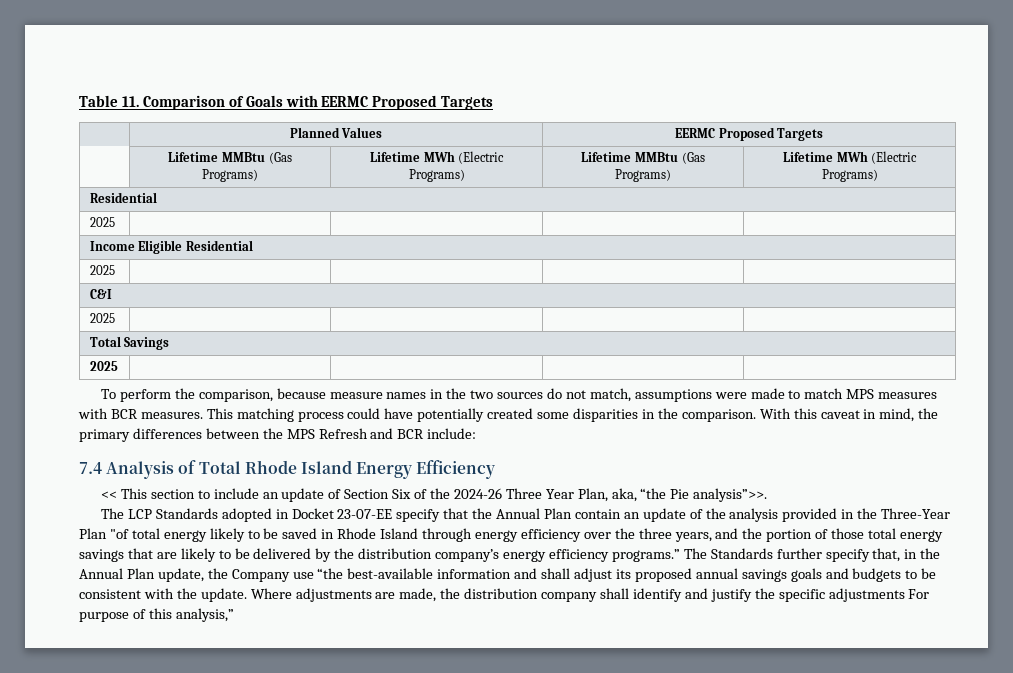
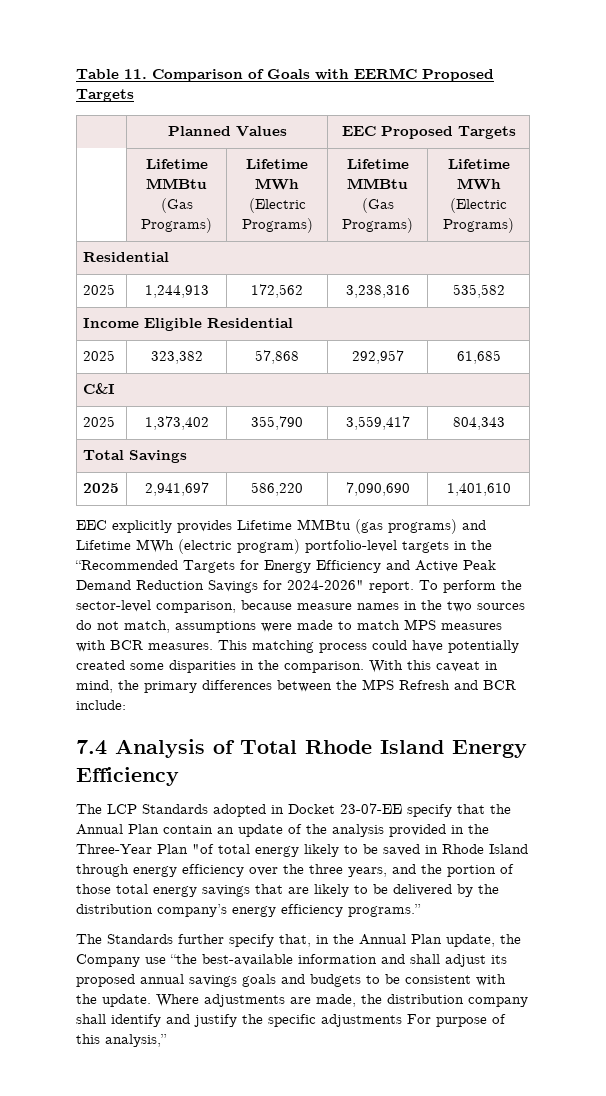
- | Planned Values | EERMC Proposed Targets
+ | Planned Values | EEC Proposed Targets
  | Lifetime MMBtu (Gas Programs) | Lifetime MWh (Electric Programs) | Lifetime MMBtu (Gas Programs) | Lifetime MWh (Electric Programs)
  Residential
- 2025 | | | |
+ 2025 | 1,244,913 | 172,562 | 3,238,316 | 535,582
  Income Eligible Residential
- 2025 | | | |
+ 2025 | 323,382 | 57,868 | 292,957 | 61,685
  C&I
- 2025 | | | |
+ 2025 | 1,373,402 | 355,790 | 3,559,417 | 804,343
  Total Savings
- 2025 | | | |
- To perform the comparison, because measure names in the two sources do not match, assumptions were made to match MPS measures with BCR measures.
+ 2025 | 2,941,697 | 586,220 | 7,090,690 | 1,401,610
+ EEC explicitly provides Lifetime MMBtu (gas programs) and Lifetime MWh (electric program) portfolio-level targets in the “Recommended Targets for Energy Efficiency and Active Peak Demand Reduction Savings for 2024-2026" report. To perform the sector-level comparison, because measure names in the two sources do not match, assumptions were made to match MPS measures with BCR measures.
- << This section to include an update of Section Six of the 2024-26 Three Year Plan, aka, “the Pie analysis”>>.
- The LCP Standards adopted in Docket 23-07-EE specify that the Annual Plan contain an update of the analysis provided in the Three-Year Plan "of total energy likely to be saved in Rhode Island through energy efficiency over the three years, and the portion of those total energy savings that are likely to be delivered by the distribution company’s energy efficiency programs.” The Standards further specify that, in the Annual Plan update, the Company use “the best-available information and shall adjust its proposed annual savings goals and budgets to be consistent with the update.
+ The LCP Standards adopted in Docket 23-07-EE specify that the Annual Plan contain an update of the analysis provided in the Three-Year Plan "of total energy likely to be saved in Rhode Island through energy efficiency over the three years, and the portion of those total energy savings that are likely to be delivered by the distribution company’s energy efficiency programs.”
+ The Standards further specify that, in the Annual Plan update, the Company use “the best-available information and shall adjust its proposed annual savings goals and budgets to be consistent with the update.

